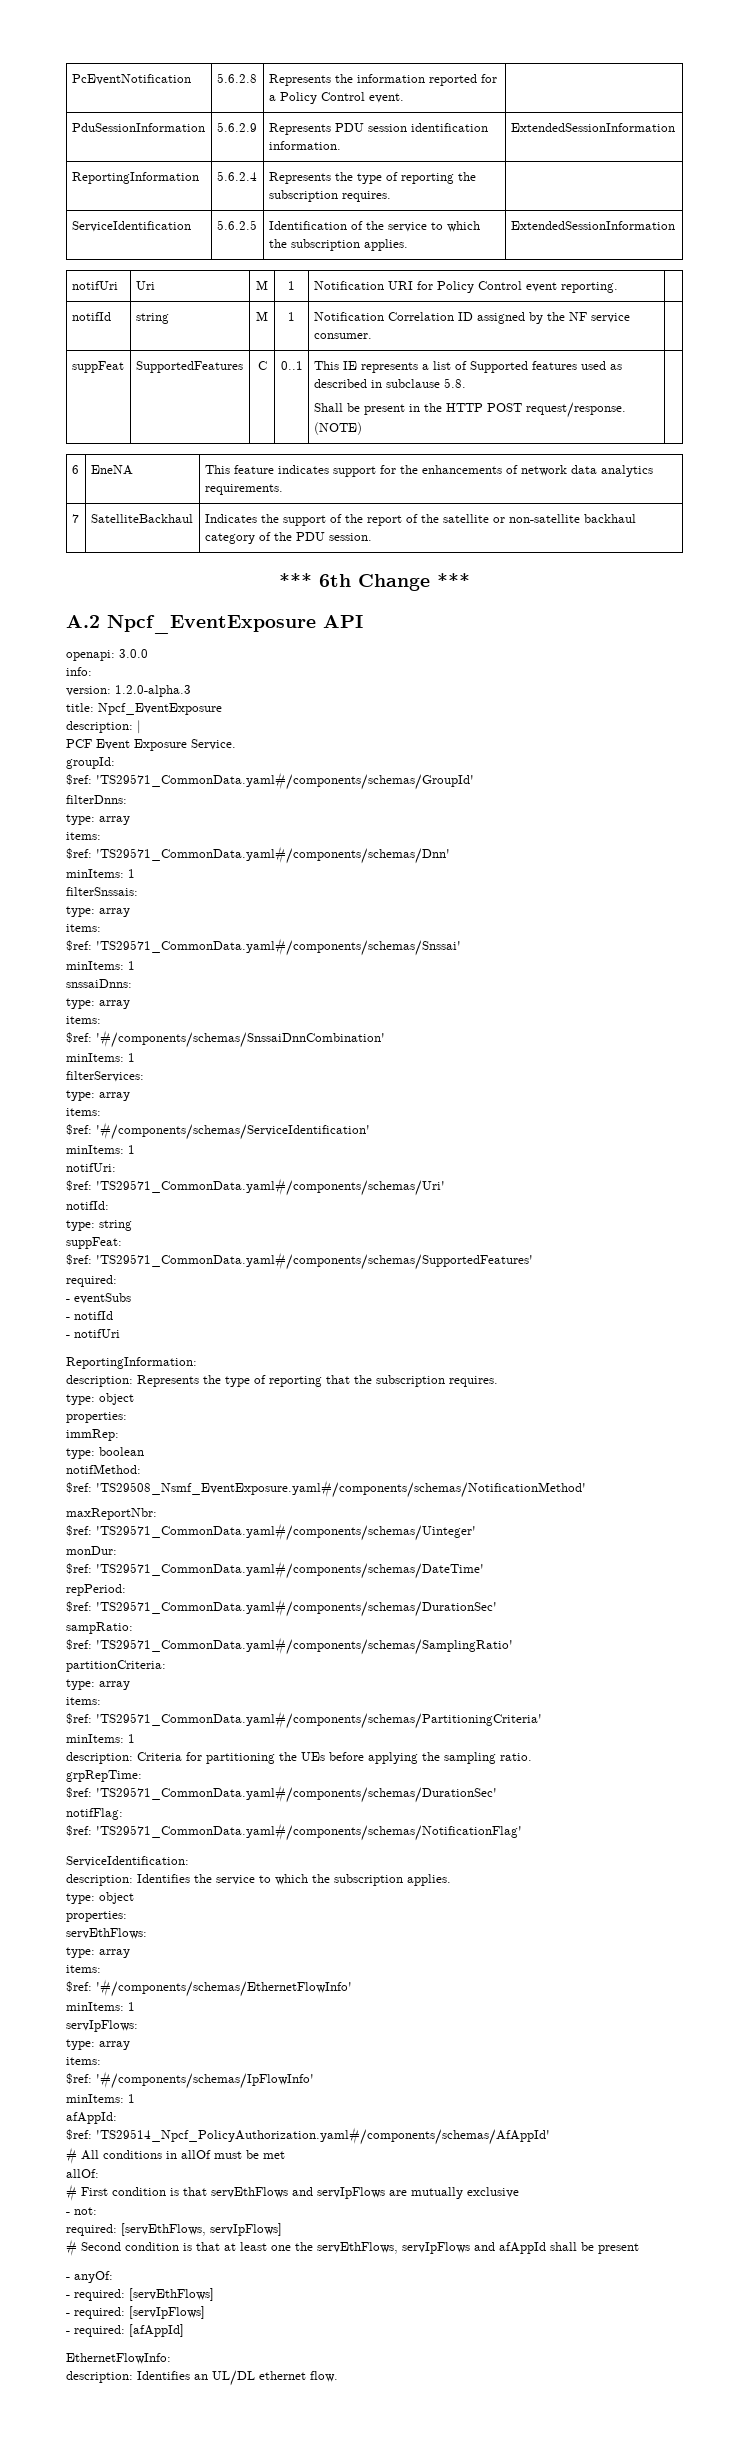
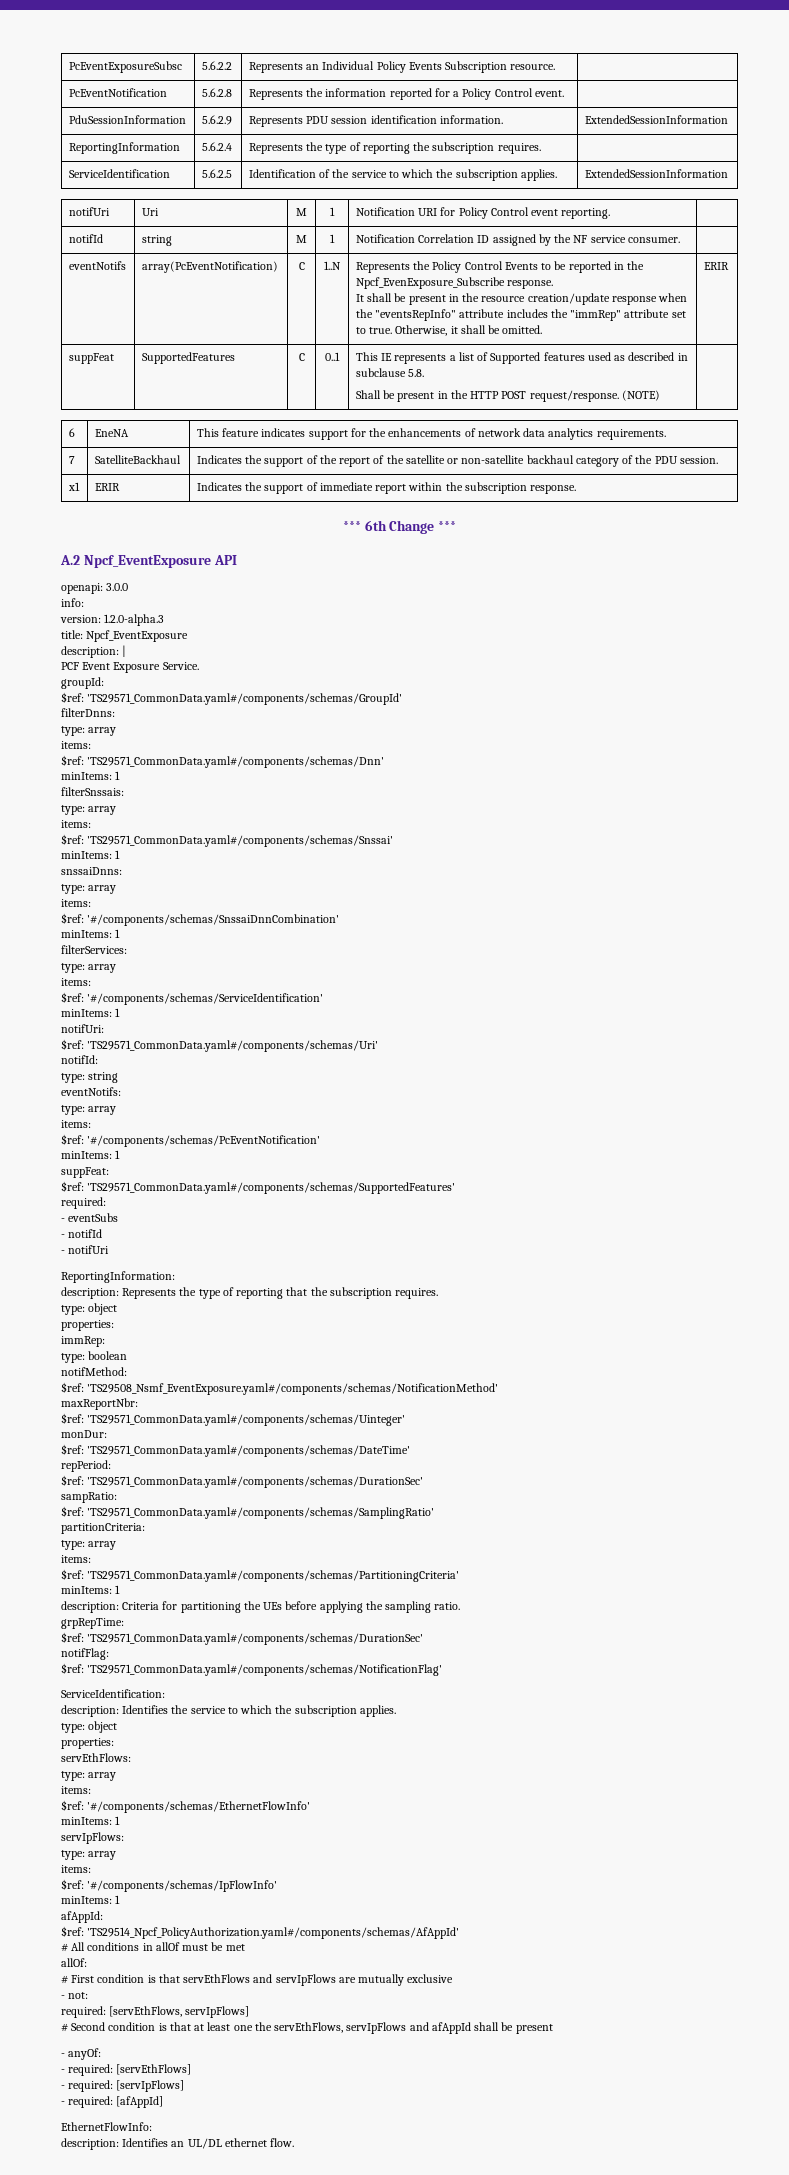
+ PcEventExposureSubsc | 5.6.2.2 | Represents an Individual Policy Events Subscription resource. |
+ eventNotifs | array(PcEventNotification) | C | 1..N | Represents the Policy Control Events to be reported in the Npcf_EvenExposure_Subscribe response.
+ It shall be present in the resource creation/update response when the "eventsRepInfo" attribute includes the "immRep" attribute set to true. Otherwise, it shall be omitted. | ERIR
+ x1 | ERIR | Indicates the support of immediate report within the subscription response.
+ eventNotifs:
+ type: array
+ items:
+ $ref: '#/components/schemas/PcEventNotification'
+ minItems: 1

